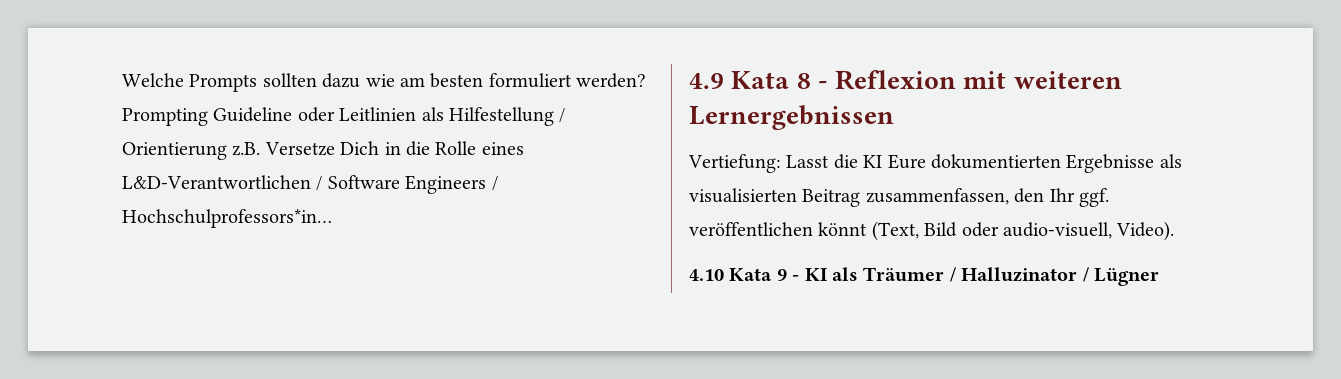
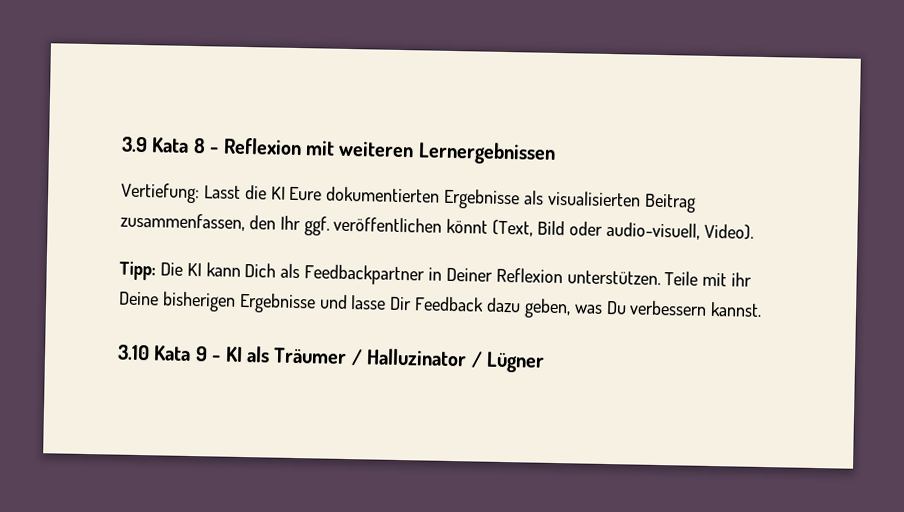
- Welche Prompts sollten dazu wie am besten formuliert werden? Prompting Guideline oder Leitlinien als Hilfestellung / Orientierung z.B. Versetze Dich in die Rolle eines L&D-Verantwortlichen / Software Engineers / Hochschulprofessors*in…
- 4.9 Kata 8 - Reflexion mit weiteren Lernergebnissen
+ 3.9 Kata 8 - Reflexion mit weiteren Lernergebnissen
- 4.10 Kata 9 - KI als Träumer / Halluzinator / Lügner
+ Tipp: Die KI kann Dich als Feedbackpartner in Deiner Reflexion unterstützen. Teile mit ihr Deine bisherigen Ergebnisse und lasse Dir Feedback dazu geben, was Du verbessern kannst.
+ 3.10 Kata 9 - KI als Träumer / Halluzinator / Lügner

